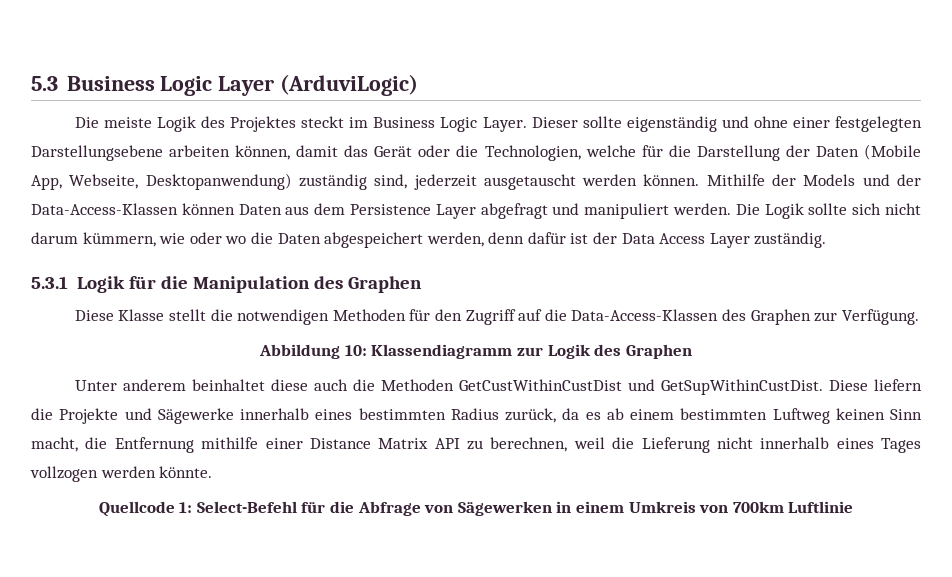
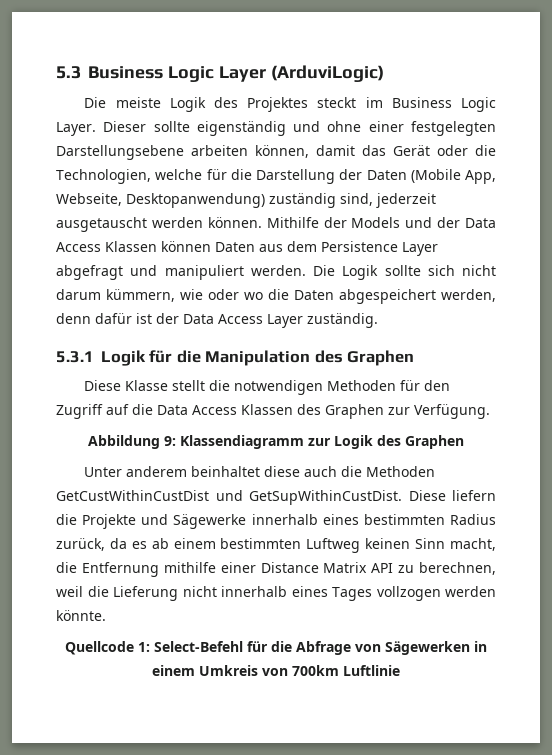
- Mithilfe der Models und der Data-Access-Klassen können Daten aus dem Persistence Layer abgefragt und manipuliert werden.
+ Mithilfe der Models und der Data Access Klassen können Daten aus dem Persistence Layer abgefragt und manipuliert werden.
- Diese Klasse stellt die notwendigen Methoden für den Zugriff auf die Data-Access-Klassen des Graphen zur Verfügung.
+ Diese Klasse stellt die notwendigen Methoden für den Zugriff auf die Data Access Klassen des Graphen zur Verfügung.
- Abbildung 10: Klassendiagramm zur Logik des Graphen
+ Abbildung 9: Klassendiagramm zur Logik des Graphen

